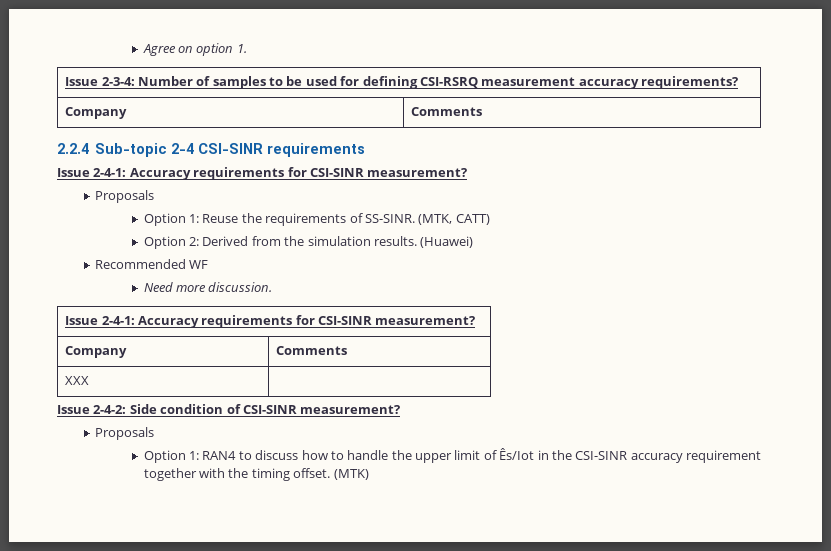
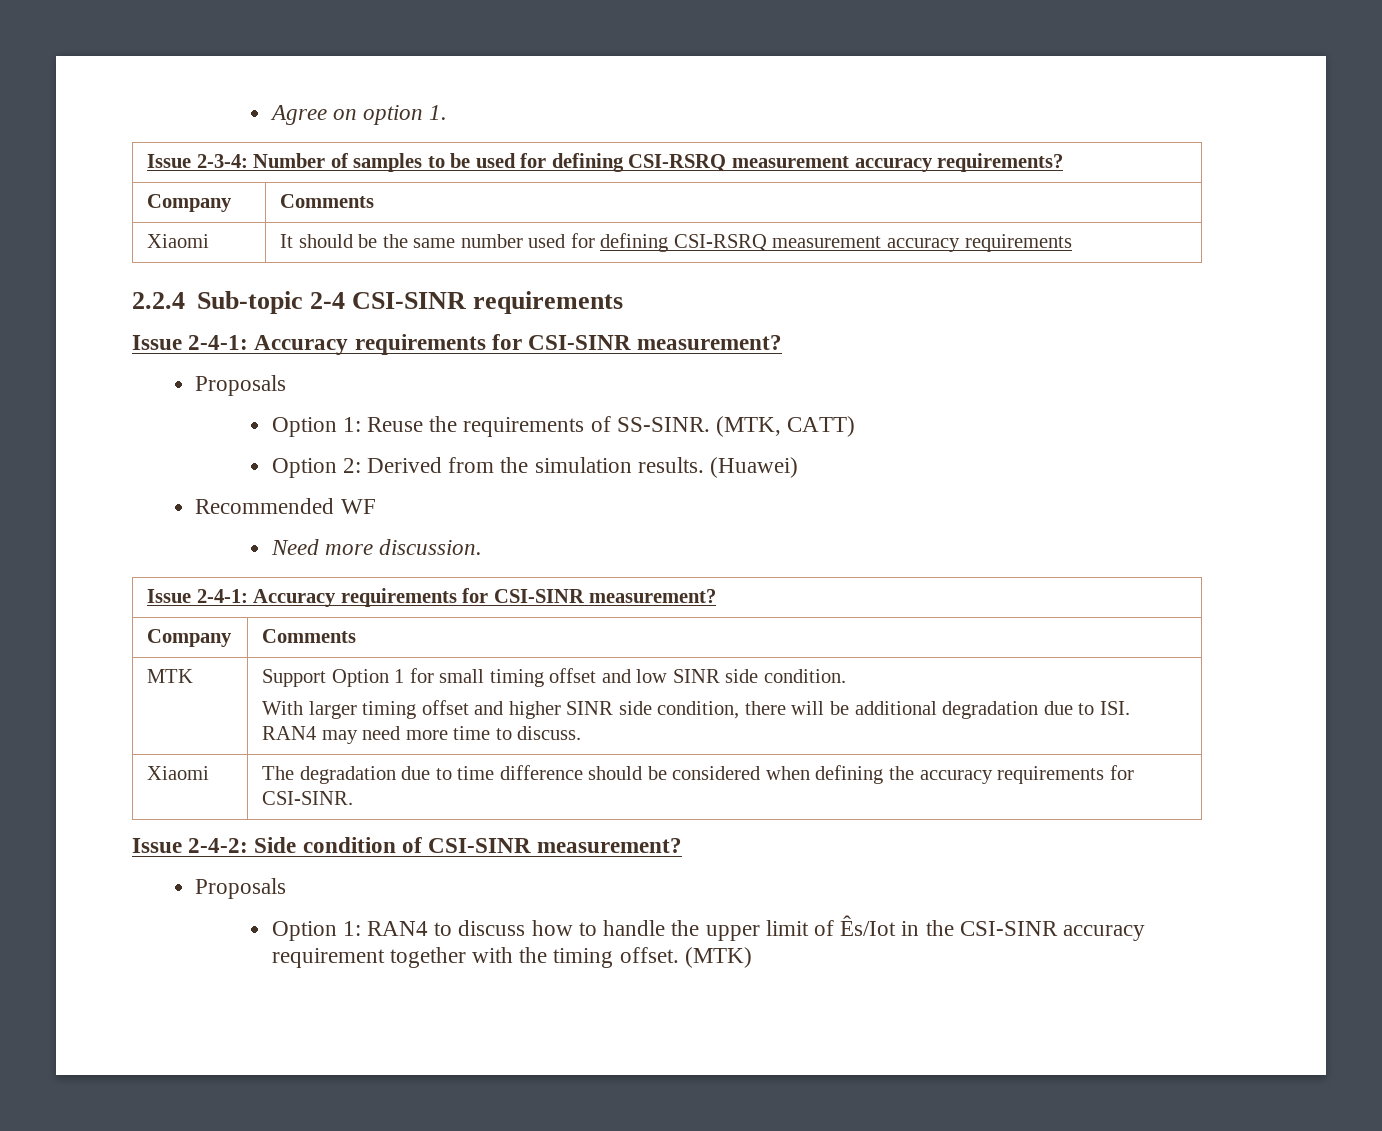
+ Xiaomi | It should be the same number used for defining CSI-RSRQ measurement accuracy requirements
- XXX |
+ MTK | Support Option 1 for small timing offset and low SINR side condition.
+ With larger timing offset and higher SINR side condition, there will be additional degradation due to ISI. RAN4 may need more time to discuss.
+ Xiaomi | The degradation due to time difference should be considered when defining the accuracy requirements for CSI-SINR.

